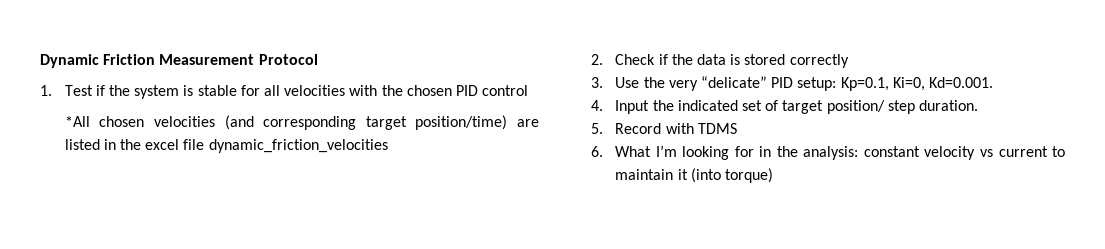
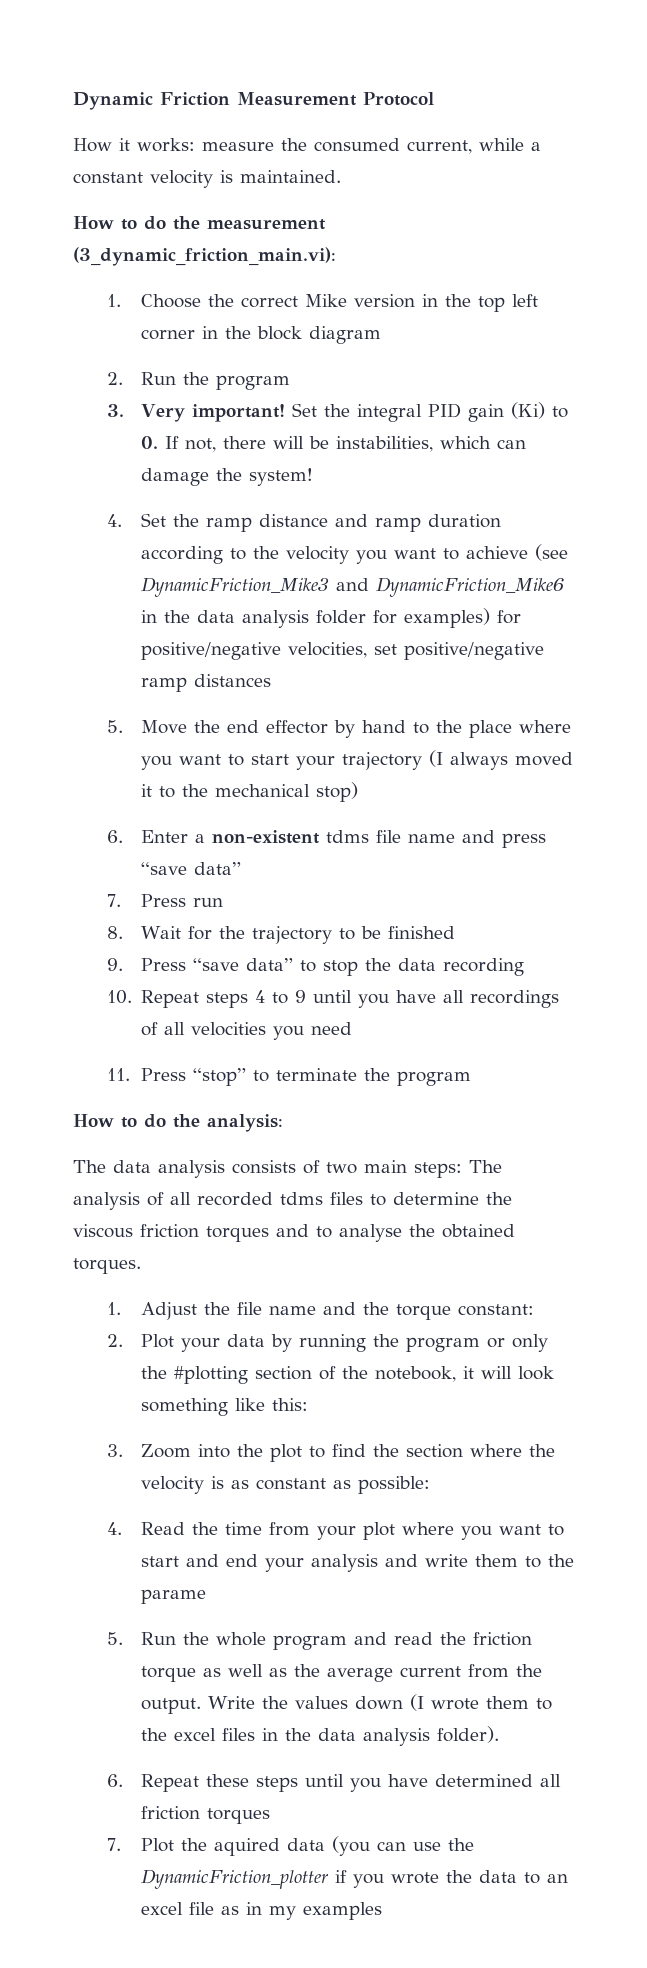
- 1. Test if the system is stable for all velocities with the chosen PID control
- *All chosen velocities (and corresponding target position/time) are listed in the excel file dynamic_friction_velocities
- 2. Check if the data is stored correctly
- 3. Use the very “delicate” PID setup: Kp=0.1, Ki=0, Kd=0.001.
- 4. Input the indicated set of target position/ step duration.
- 5. Record with TDMS
- 6. What I’m looking for in the analysis: constant velocity vs current to maintain it (into torque)
+ How it works: measure the consumed current, while a constant velocity is maintained.
+ How to do the measurement (3_dynamic_friction_main.vi):
+ 1. Choose the correct Mike version in the top left corner in the block diagram
+ 2. Run the program
+ 3. Very important! Set the integral PID gain (Ki) to 0. If not, there will be instabilities, which can damage the system!
+ 4. Set the ramp distance and ramp duration according to the velocity you want to achieve (see DynamicFriction_Mike3 and DynamicFriction_Mike6 in the data analysis folder for examples) for positive/negative velocities, set positive/negative ramp distances
+ 5. Move the end effector by hand to the place where you want to start your trajectory (I always moved it to the mechanical stop)
+ 6. Enter a non-existent tdms file name and press “save data”
+ 7. Press run
+ 8. Wait for the trajectory to be finished
+ 9. Press “save data” to stop the data recording
+ 10. Repeat steps 4 to 9 until you have all recordings of all velocities you need
+ 11. Press “stop” to terminate the program
+ How to do the analysis:
+ The data analysis consists of two main steps: The analysis of all recorded tdms files to determine the viscous friction torques and to analyse the obtained torques.
+ 1. Adjust the file name and the torque constant:
+ 2. Plot your data by running the program or only the #plotting section of the notebook, it will look something like this:
+ 3. Zoom into the plot to find the section where the velocity is as constant as possible:
+ 4. Read the time from your plot where you want to start and end your analysis and write them to the parame
+ 5. Run the whole program and read the friction torque as well as the average current from the output. Write the values down (I wrote them to the excel files in the data analysis folder).
+ 6. Repeat these steps until you have determined all friction torques
+ 7. Plot the aquired data (you can use the DynamicFriction_plotter if you wrote the data to an excel file as in my examples

